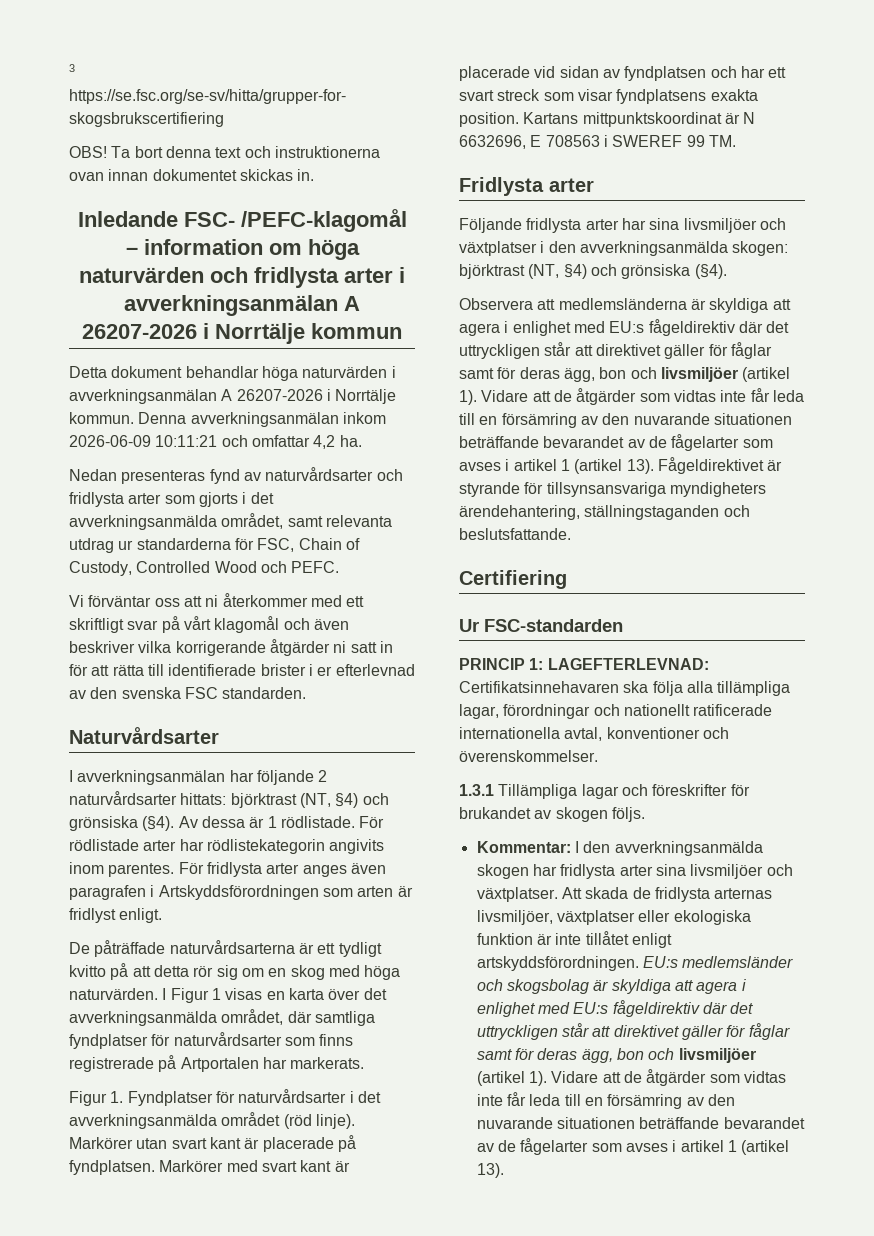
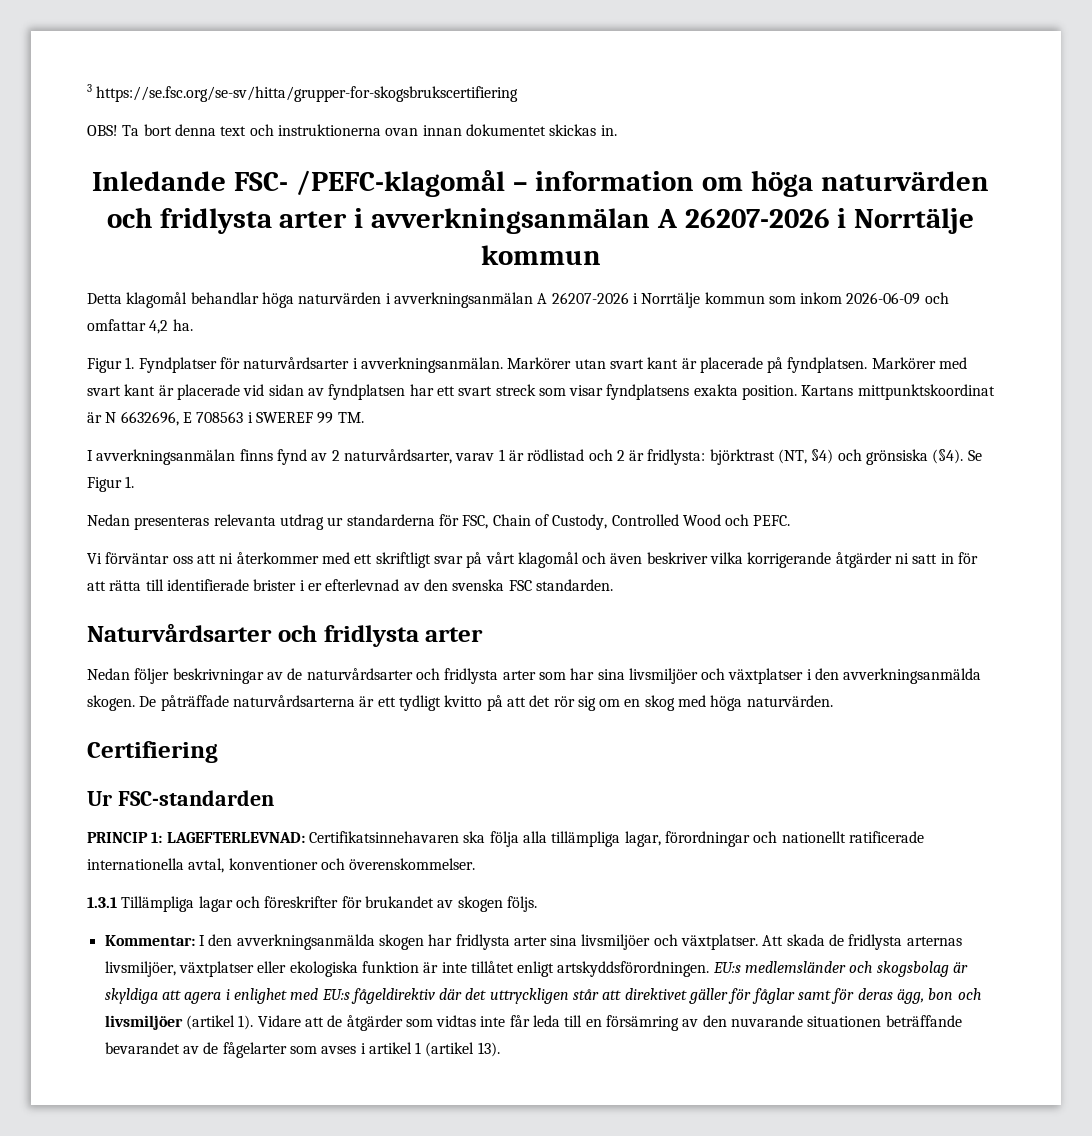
- Detta dokument behandlar höga naturvärden i avverkningsanmälan A 26207-2026 i Norrtälje kommun. Denna avverkningsanmälan inkom 2026-06-09 10:11:21 och omfattar 4,2 ha.
+ Detta klagomål behandlar höga naturvärden i avverkningsanmälan A 26207-2026 i Norrtälje kommun som inkom 2026-06-09 och omfattar 4,2 ha.
- Nedan presenteras fynd av naturvårdsarter och fridlysta arter som gjorts i det avverkningsanmälda området, samt relevanta utdrag ur standarderna för FSC, Chain of Custody, Controlled Wood och PEFC.
+ Figur 1. Fyndplatser för naturvårdsarter i avverkningsanmälan. Markörer utan svart kant är placerade på fyndplatsen. Markörer med svart kant är placerade vid sidan av fyndplatsen har ett svart streck som visar fyndplatsens exakta position. Kartans mittpunktskoordinat är N 6632696, E 708563 i SWEREF 99 TM.
+ I avverkningsanmälan finns fynd av 2 naturvårdsarter, varav 1 är rödlistad och 2 är fridlysta: björktrast (NT, §4) och grönsiska (§4). Se Figur 1.
+ Nedan presenteras relevanta utdrag ur standarderna för FSC, Chain of Custody, Controlled Wood och PEFC.
- Naturvårdsarter
- I avverkningsanmälan har följande 2 naturvårdsarter hittats: björktrast (NT, §4) och grönsiska (§4). Av dessa är 1 rödlistade. För rödlistade arter har rödlistekategorin angivits inom parentes. För fridlysta arter anges även paragrafen i Artskyddsförordningen som arten är fridlyst enligt.
- De påträffade naturvårdsarterna är ett tydligt kvitto på att detta rör sig om en skog med höga naturvärden. I Figur 1 visas en karta över det avverkningsanmälda området, där samtliga fyndplatser för naturvårdsarter som finns registrerade på Artportalen har markerats.
- Figur 1. Fyndplatser för naturvårdsarter i det avverkningsanmälda området (röd linje). Markörer utan svart kant är placerade på fyndplatsen. Markörer med svart kant är placerade vid sidan av fyndplatsen och har ett svart streck som visar fyndplatsens exakta position. Kartans mittpunktskoordinat är N 6632696, E 708563 i SWEREF 99 TM.
- Fridlysta arter
- Följande fridlysta arter har sina livsmiljöer och växtplatser i den avverkningsanmälda skogen: björktrast (NT, §4) och grönsiska (§4).
- Observera att medlemsländerna är skyldiga att agera i enlighet med EU:s fågeldirektiv där det uttryckligen står att direktivet gäller för fåglar samt för deras ägg, bon och livsmiljöer (artikel 1). Vidare att de åtgärder som vidtas inte får leda till en försämring av den nuvarande situationen beträffande bevarandet av de fågelarter som avses i artikel 1 (artikel 13). Fågeldirektivet är styrande för tillsynsansvariga myndigheters ärendehantering, ställningstaganden och beslutsfattande.
+ Naturvårdsarter och fridlysta arter
+ Nedan följer beskrivningar av de naturvårdsarter och fridlysta arter som har sina livsmiljöer och växtplatser i den avverkningsanmälda skogen. De påträffade naturvårdsarterna är ett tydligt kvitto på att det rör sig om en skog med höga naturvärden.

